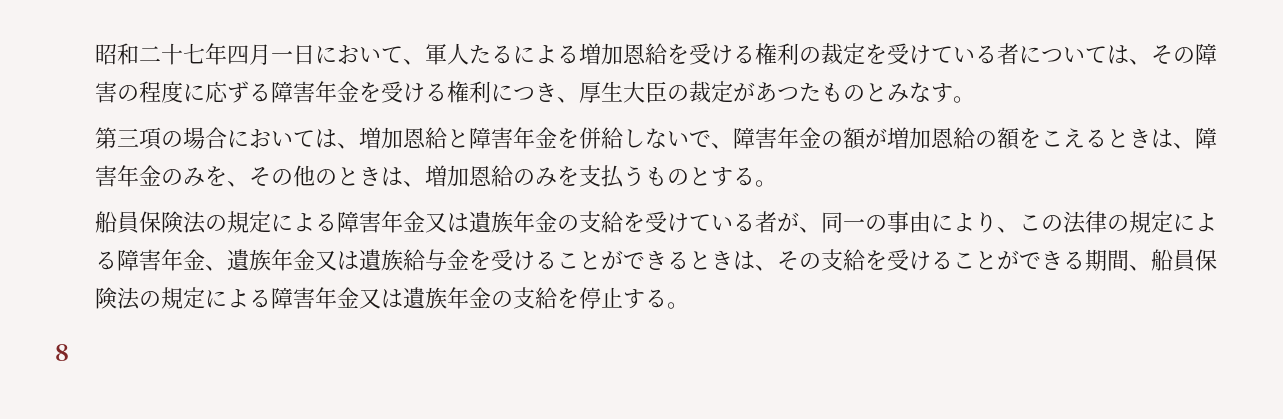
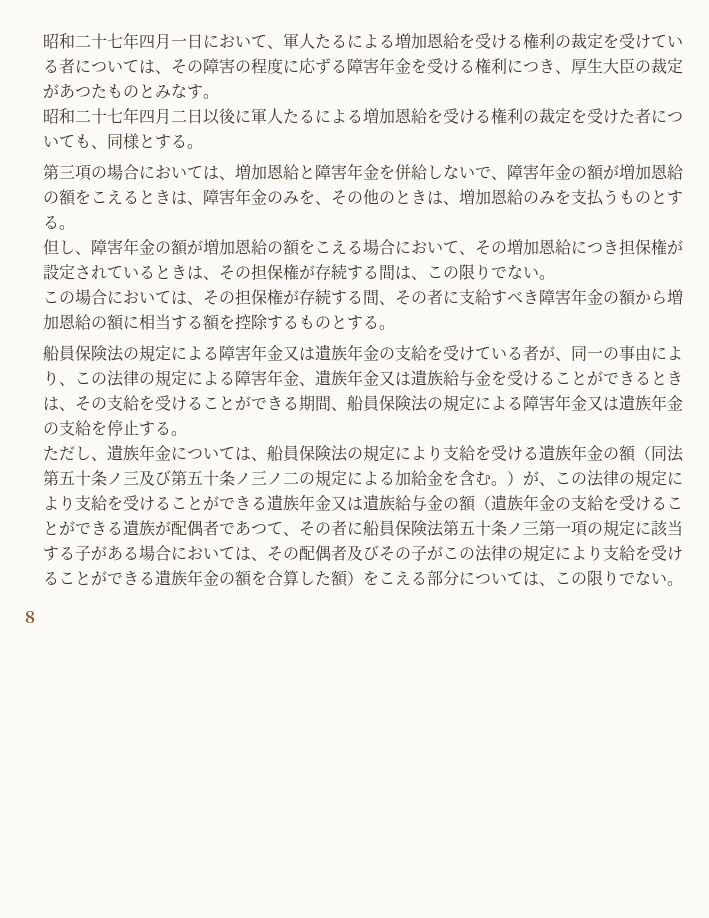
+ 昭和二十七年四月二日以後に軍人たるによる増加恩給を受ける権利の裁定を受けた者についても、同様とする。
+ 但し、障害年金の額が増加恩給の額をこえる場合において、その増加恩給につき担保権が設定されているときは、その担保権が存続する間は、この限りでない。
+ この場合においては、その担保権が存続する間、その者に支給すべき障害年金の額から増加恩給の額に相当する額を控除するものとする。
+ ただし、遺族年金については、船員保険法の規定により支給を受ける遺族年金の額（同法第五十条ノ三及び第五十条ノ三ノ二の規定による加給金を含む。）が、この法律の規定により支給を受けることができる遺族年金又は遺族給与金の額（遺族年金の支給を受けることができる遺族が配偶者であつて、その者に船員保険法第五十条ノ三第一項の規定に該当する子がある場合においては、その配偶者及びその子がこの法律の規定により支給を受けることができる遺族年金の額を合算した額）をこえる部分については、この限りでない。

